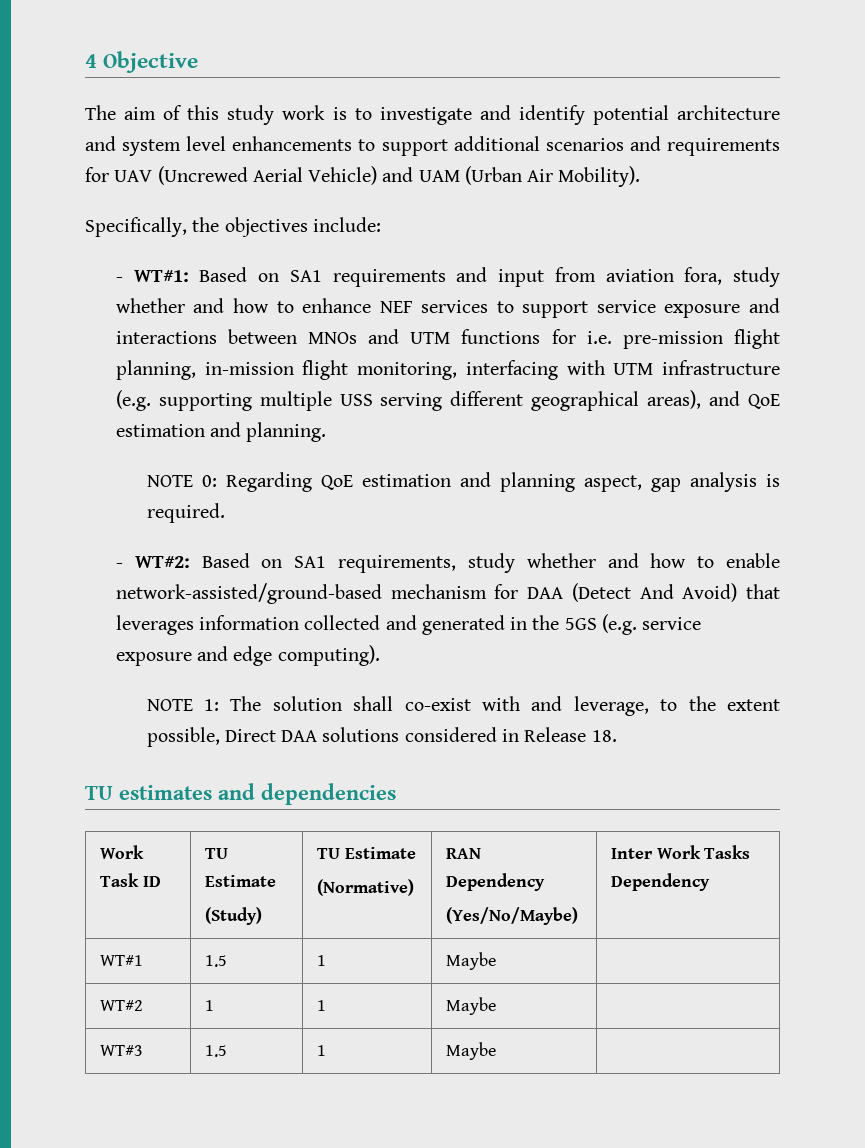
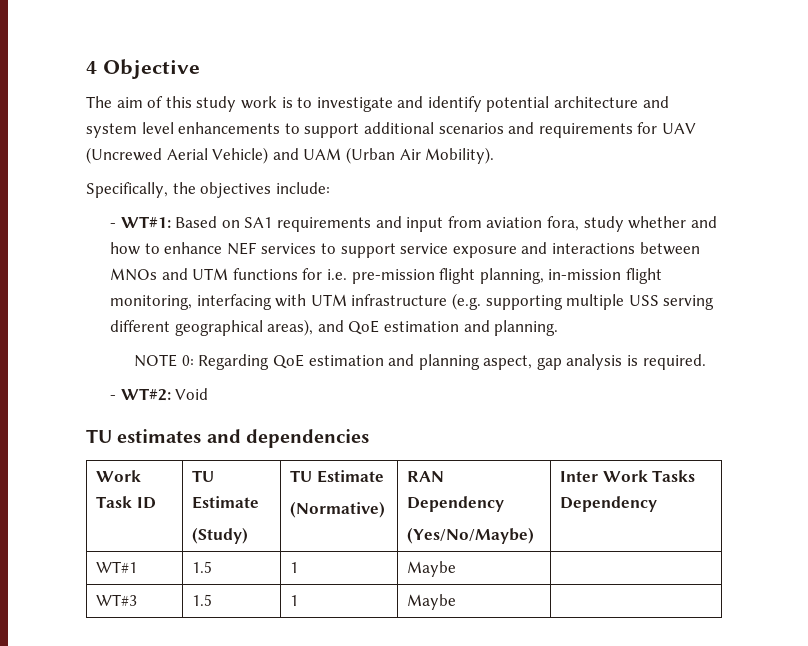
- - WT#2: Based on SA1 requirements, study whether and how to enable network-assisted/ground-based mechanism for DAA (Detect And Avoid) that leverages information collected and generated in the 5GS (e.g. service exposure and edge computing).
- NOTE 1: The solution shall co-exist with and leverage, to the extent possible, Direct DAA solutions considered in Release 18.
+ - WT#2: Void
- WT#2 | 1 | 1 | Maybe |

